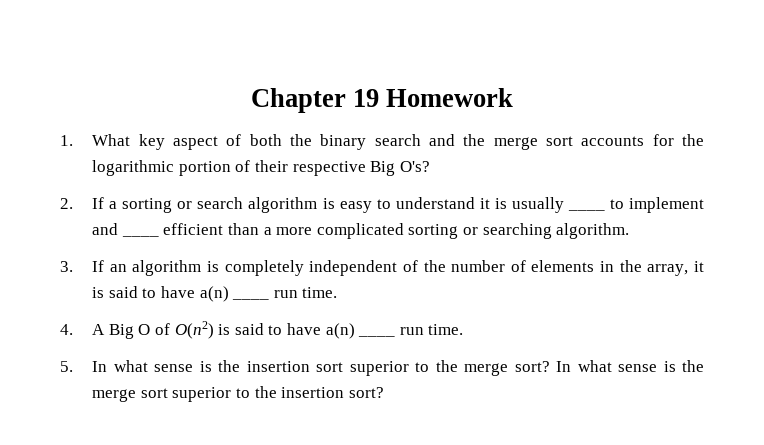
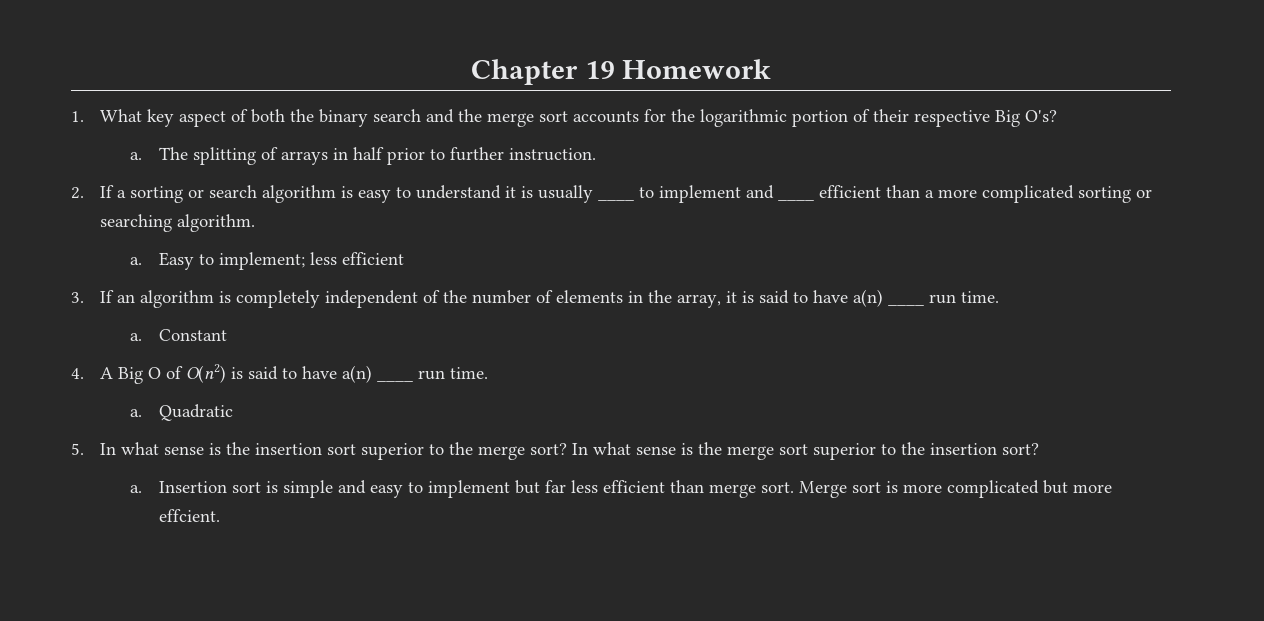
+ a. The splitting of arrays in half prior to further instruction.
+ a. Easy to implement; less efficient
+ a. Constant
+ a. Quadratic
+ a. Insertion sort is simple and easy to implement but far less efficient than merge sort. Merge sort is more complicated but more effcient.

